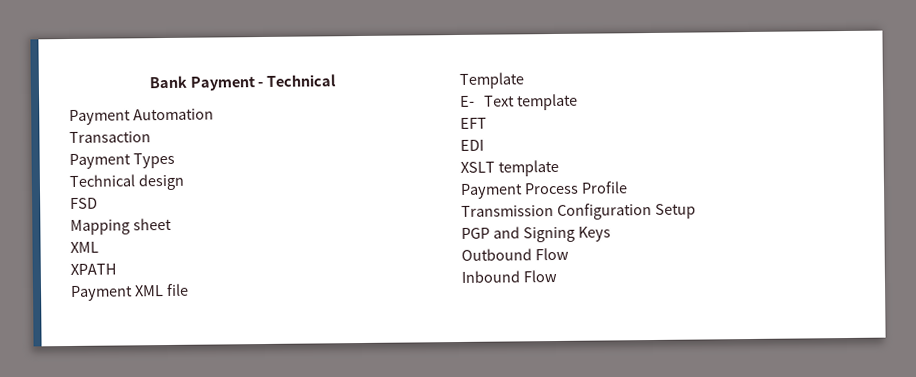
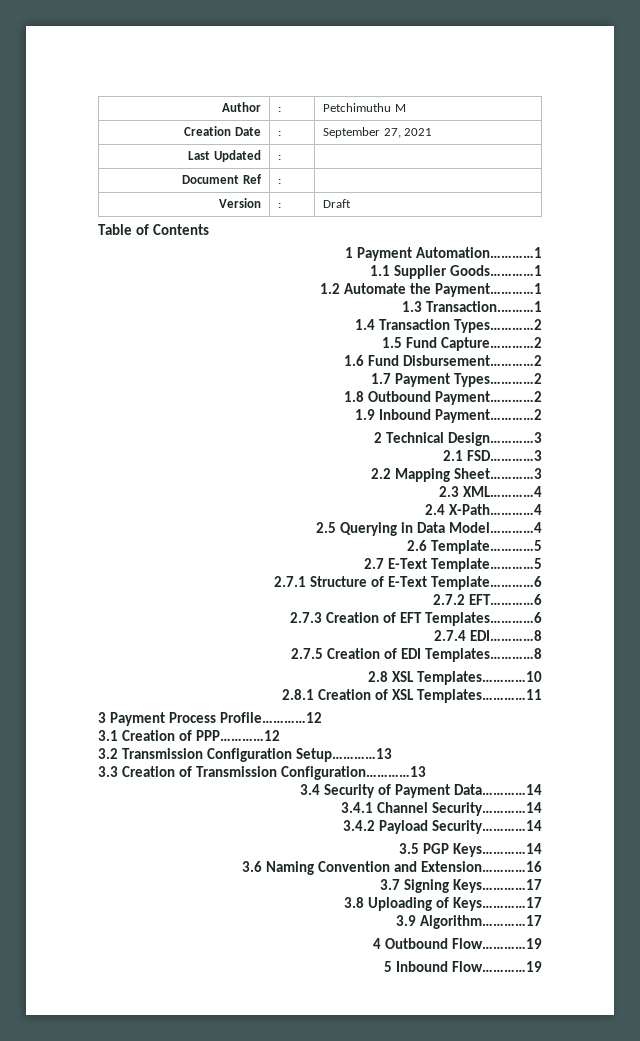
- Bank Payment - Technical
- Payment Automation
- Transaction
- Payment Types
- Technical design
- FSD
- Mapping sheet
- XML
- XPATH
- Payment XML file
- Template
- E- Text template
- EFT
- EDI
- XSLT template
- Payment Process Profile
- Transmission Configuration Setup
- PGP and Signing Keys
- Outbound Flow
- Inbound Flow
+ Author | : | Petchimuthu M
+ Creation Date | : | September 27, 2021
+ Last Updated | : |
+ Document Ref | : |
+ Version | : | Draft
+ Table of Contents
+ 1 Payment Automation…………1
+ 1.1 Supplier Goods…………1
+ 1.2 Automate the Payment…………1
+ 1.3 Transaction.………1
+ 1.4 Transaction Types…………2
+ 1.5 Fund Capture…………2
+ 1.6 Fund Disbursement…………2
+ 1.7 Payment Types…………2
+ 1.8 Outbound Payment…………2
+ 1.9 Inbound Payment…………2
+ 2 Technical Design…………3
+ 2.1 FSD…………3
+ 2.2 Mapping Sheet…………3
+ 2.3 XML…………4
+ 2.4 X-Path…………4
+ 2.5 Querying in Data Model…………4
+ 2.6 Template…………5
+ 2.7 E-Text Template…………5
+ 2.7.1 Structure of E-Text Template…………6
+ 2.7.2 EFT…………6
+ 2.7.3 Creation of EFT Templates…………6
+ 2.7.4 EDI…………8
+ 2.7.5 Creation of EDI Templates…………8
+ 2.8 XSL Templates…………10
+ 2.8.1 Creation of XSL Templates…………11
+ 3 Payment Process Profile…………12
+ 3.1 Creation of PPP…………12
+ 3.2 Transmission Configuration Setup…………13
+ 3.3 Creation of Transmission Configuration…………13
+ 3.4 Security of Payment Data…………14
+ 3.4.1 Channel Security…………14
+ 3.4.2 Payload Security…………14
+ 3.5 PGP Keys…………14
+ 3.6 Naming Convention and Extension…………16
+ 3.7 Signing Keys…………17
+ 3.8 Uploading of Keys…………17
+ 3.9 Algorithm…………17
+ 4 Outbound Flow…………19
+ 5 Inbound Flow…………19

